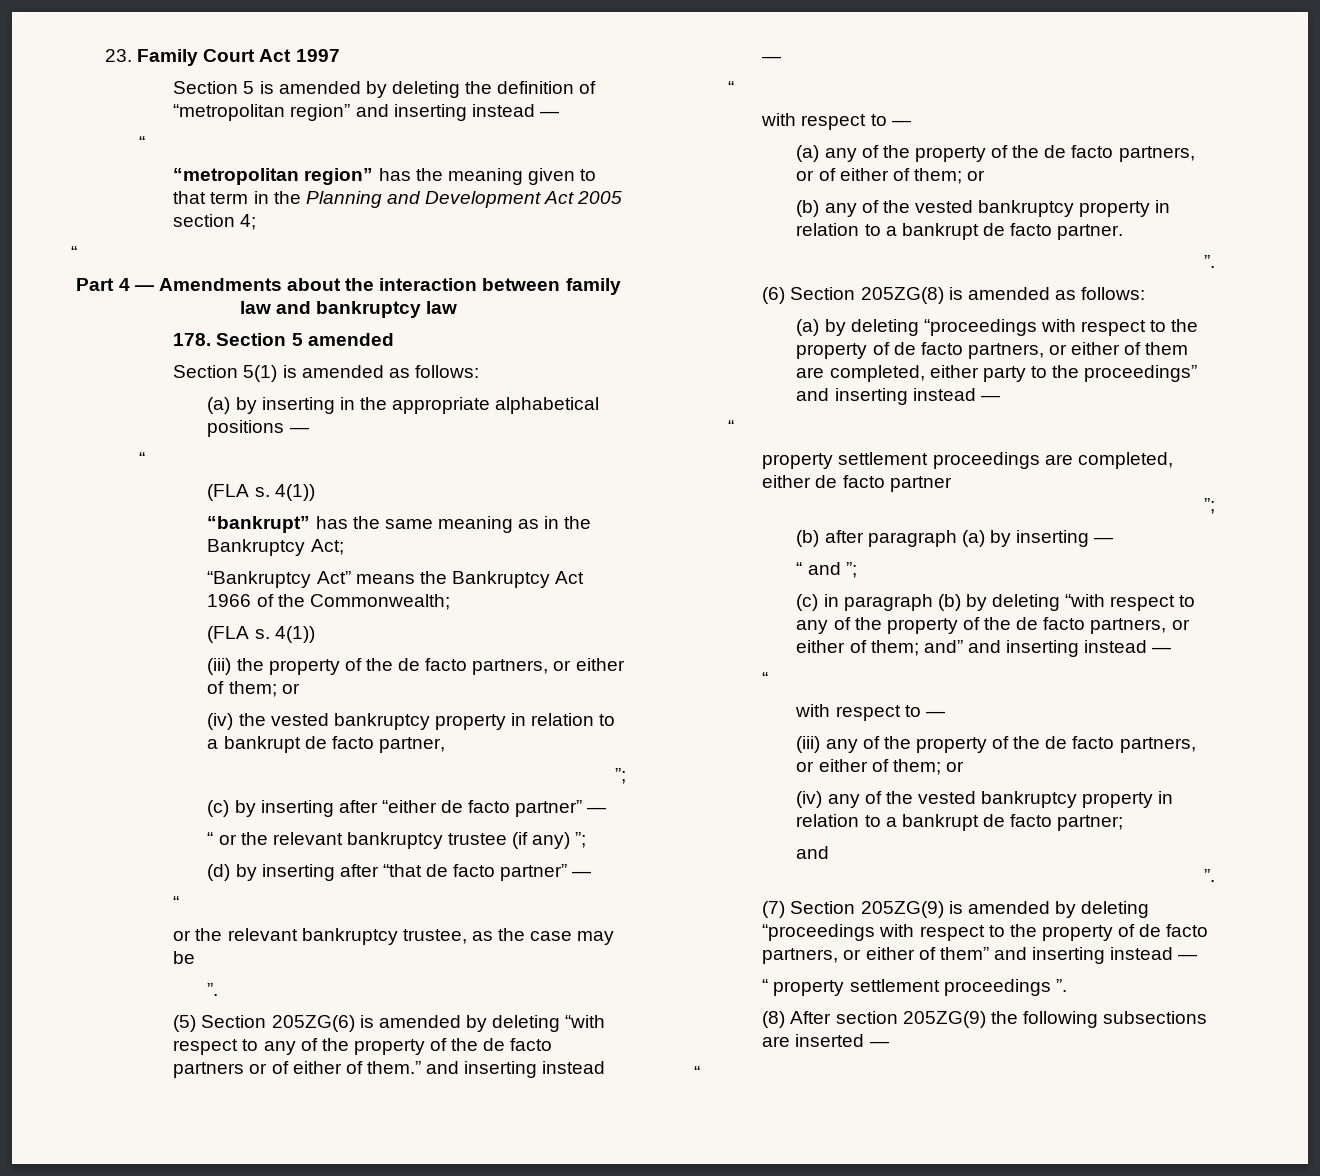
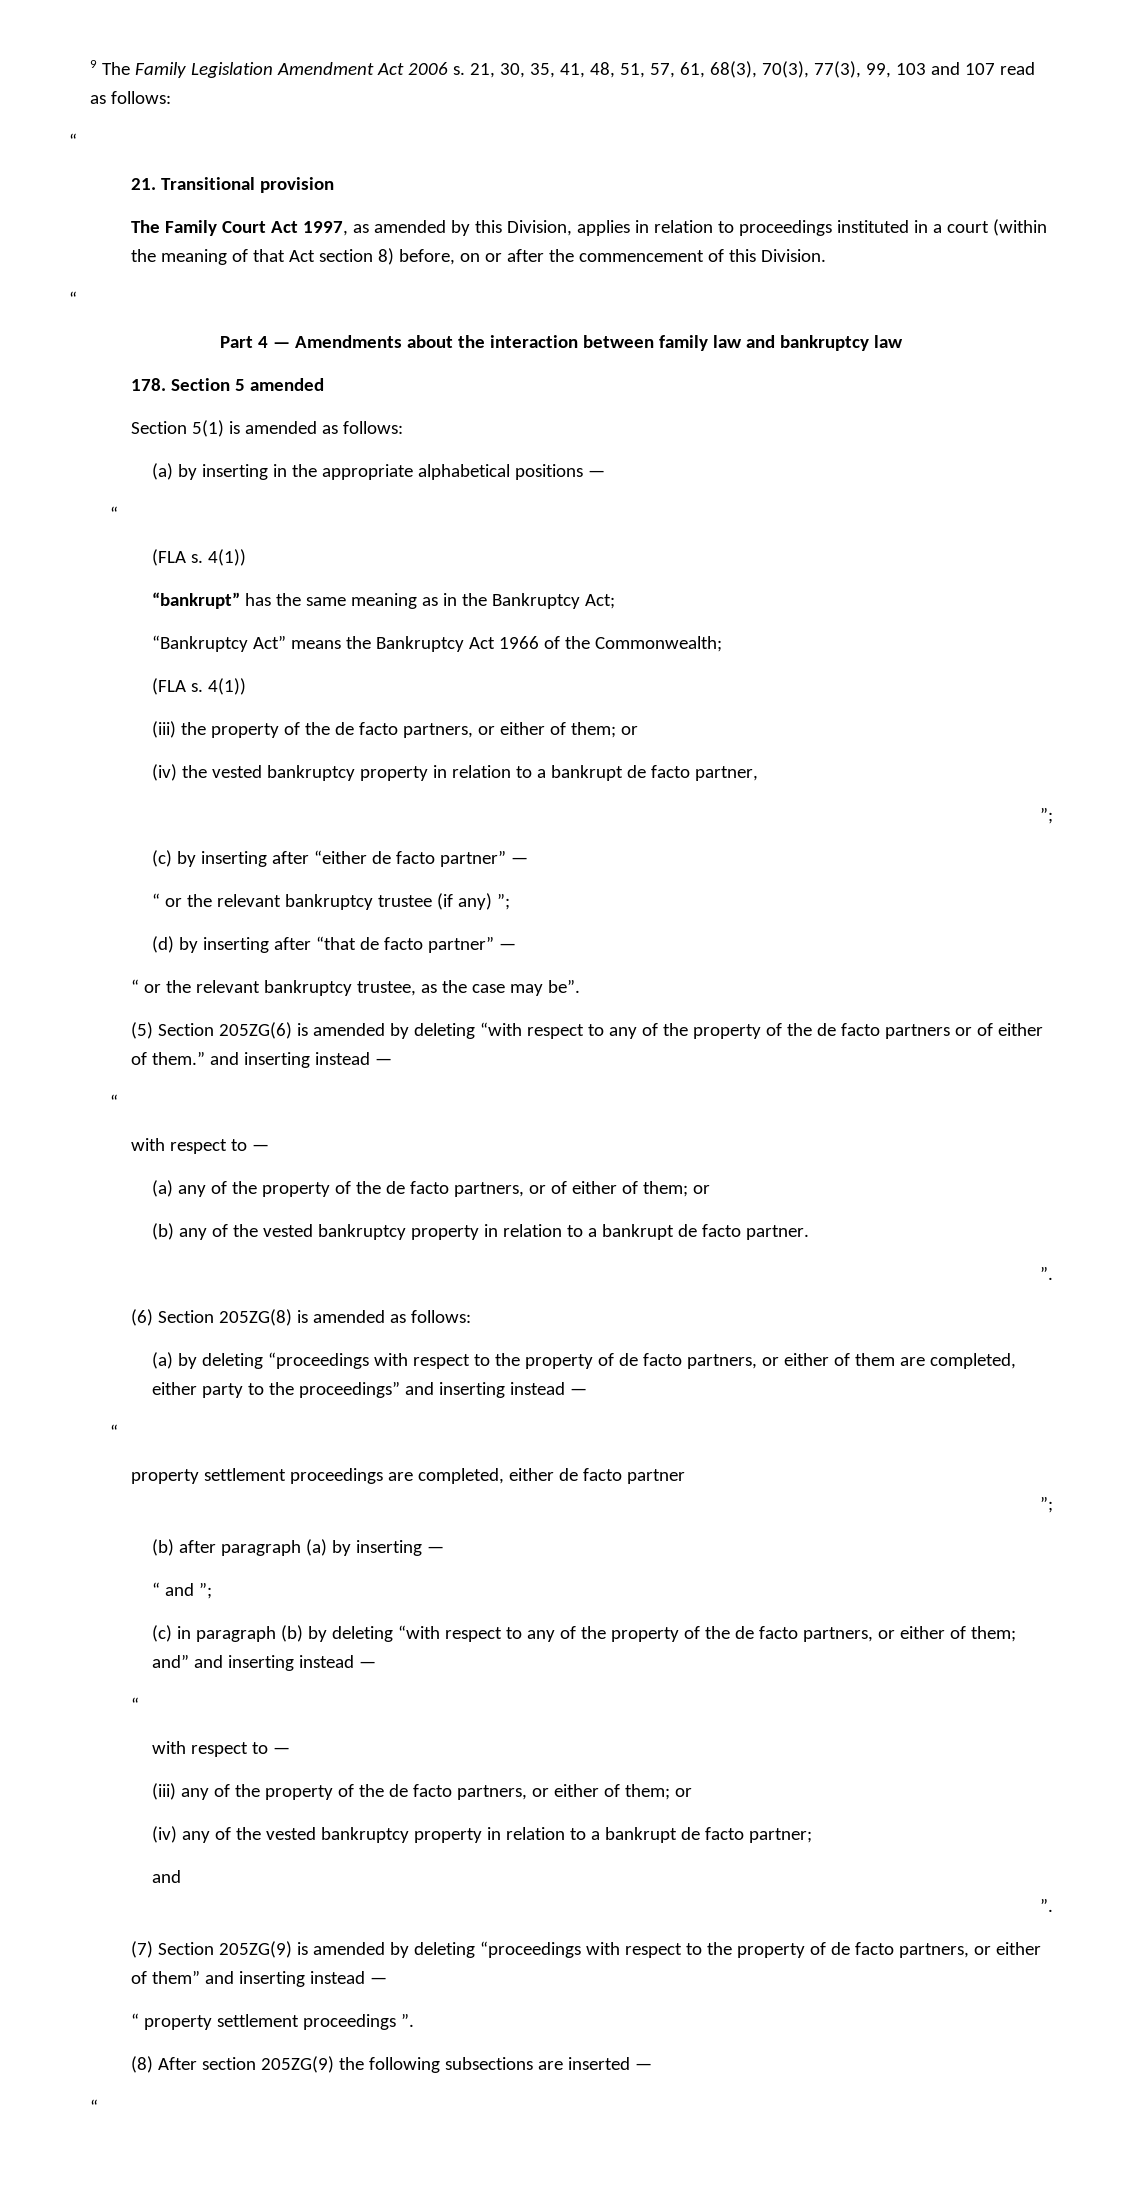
- 23. Family Court Act 1997
- Section 5 is amended by deleting the definition of “metropolitan region” and inserting instead —
+ 9 The Family Legislation Amendment Act 2006 s. 21, 30, 35, 41, 48, 51, 57, 61, 68(3), 70(3), 77(3), 99, 103 and 107 read as follows:
  “
- “metropolitan region” has the meaning given to that term in the Planning and Development Act 2005 section 4;
+ 21. Transitional provision
+ The Family Court Act 1997, as amended by this Division, applies in relation to proceedings instituted in a court (within the meaning of that Act section 8) before, on or after the commencement of this Division.
  (d) by inserting after “that de facto partner” —
- “
- or the relevant bankruptcy trustee, as the case may be
- ”.
+ “ or the relevant bankruptcy trustee, as the case may be”.

